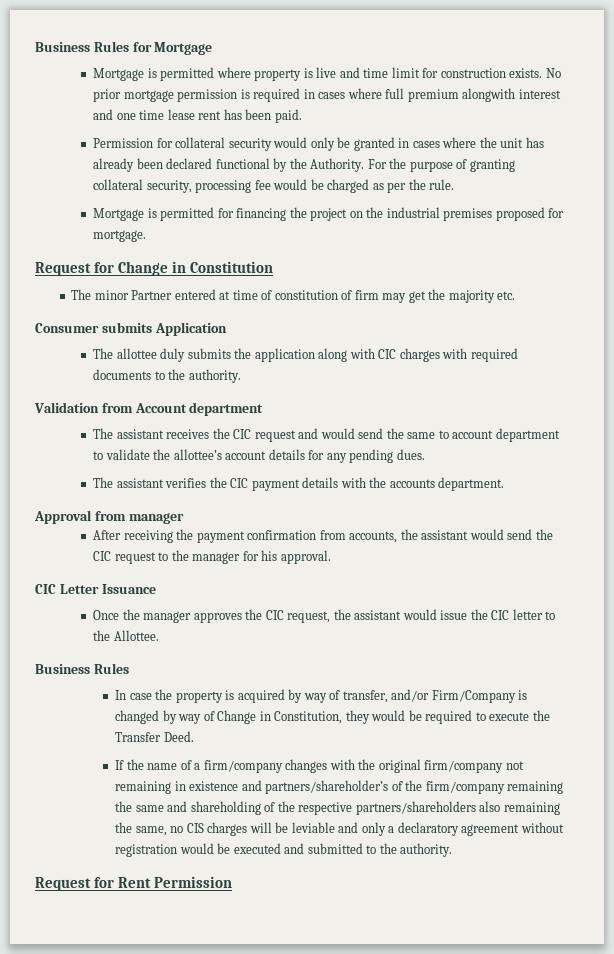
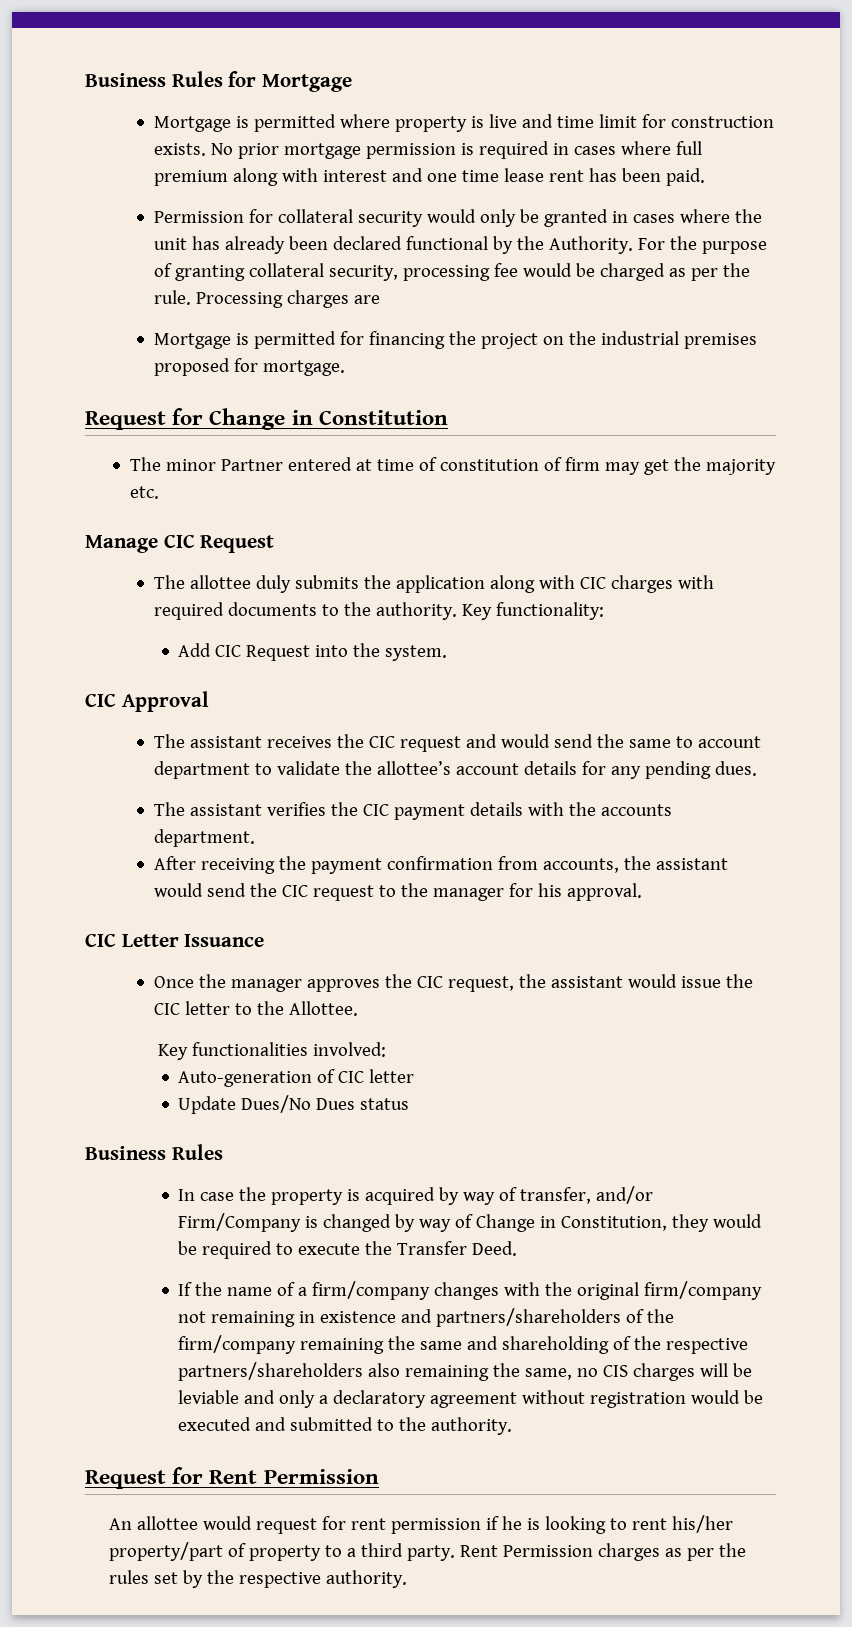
- No prior mortgage permission is required in cases where full premium alongwith interest and one time lease rent has been paid.
+ No prior mortgage permission is required in cases where full premium along with interest and one time lease rent has been paid.
+ Processing charges are
- Consumer submits Application
+ Manage CIC Request
- The allottee duly submits the application along with CIC charges with required documents to the authority.
- Validation from Account department
+ The allottee duly submits the application along with CIC charges with required documents to the authority. Key functionality:
+ Add CIC Request into the system.
+ CIC Approval
- Approval from manager
+ Key functionalities involved:
+ Auto-generation of CIC letter
+ Update Dues/No Dues status
- If the name of a firm/company changes with the original firm/company not remaining in existence and partners/shareholder’s of the firm/company remaining the same and shareholding of the respective partners/shareholders also remaining the same, no CIS charges will be leviable and only a declaratory agreement without registration would be executed and submitted to the authority.
+ If the name of a firm/company changes with the original firm/company not remaining in existence and partners/shareholders of the firm/company remaining the same and shareholding of the respective partners/shareholders also remaining the same, no CIS charges will be leviable and only a declaratory agreement without registration would be executed and submitted to the authority.
+ An allottee would request for rent permission if he is looking to rent his/her property/part of property to a third party. Rent Permission charges as per the rules set by the respective authority.

